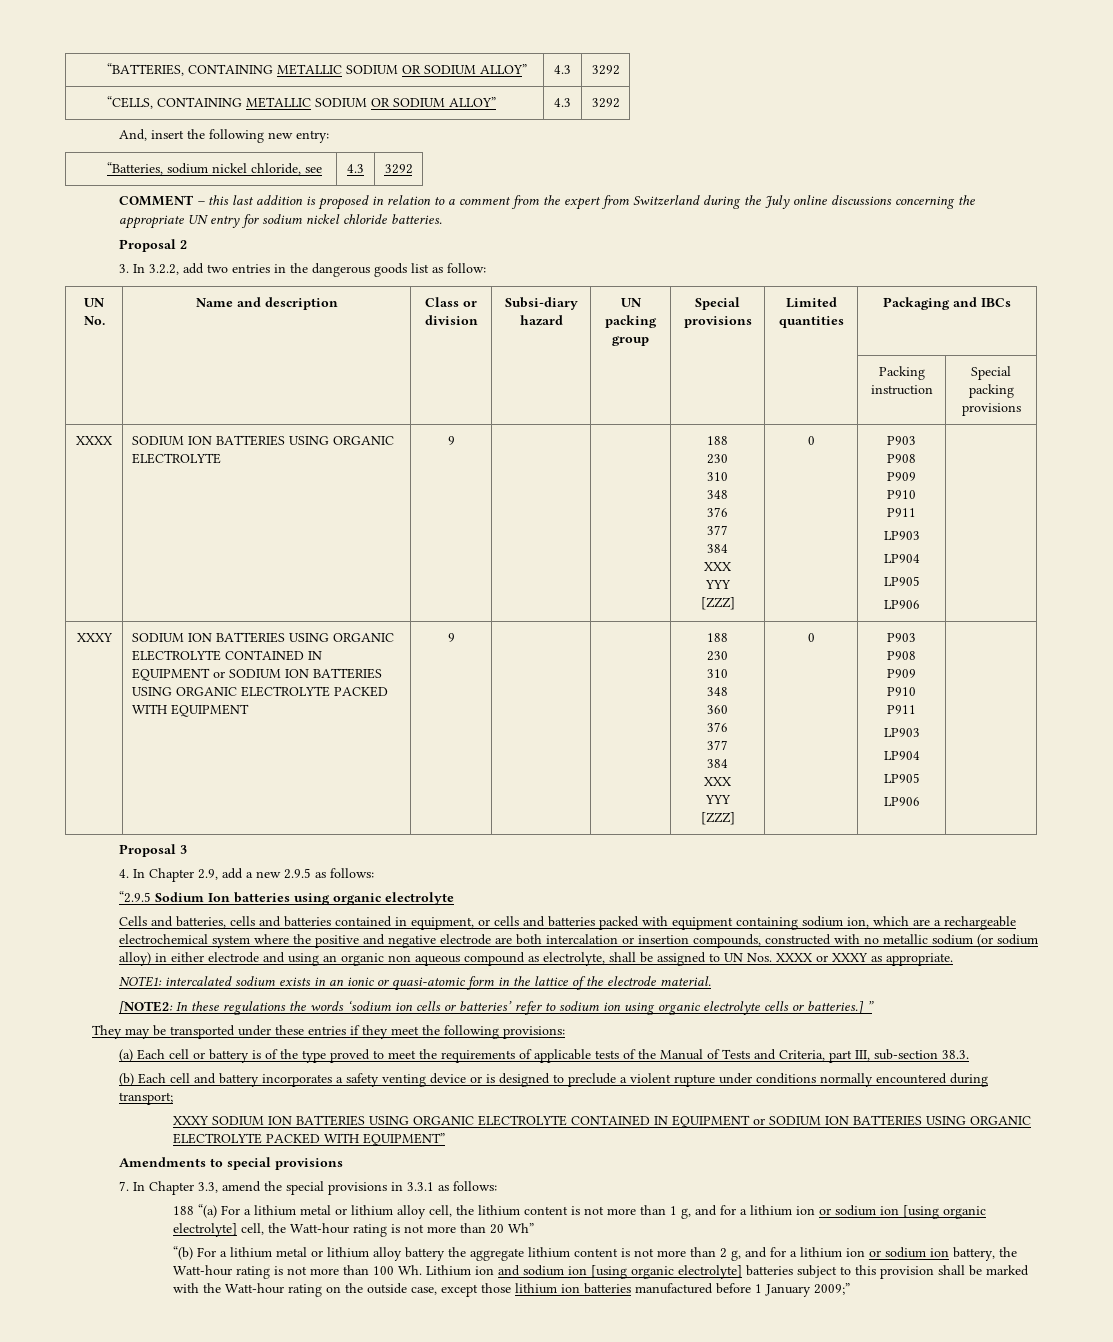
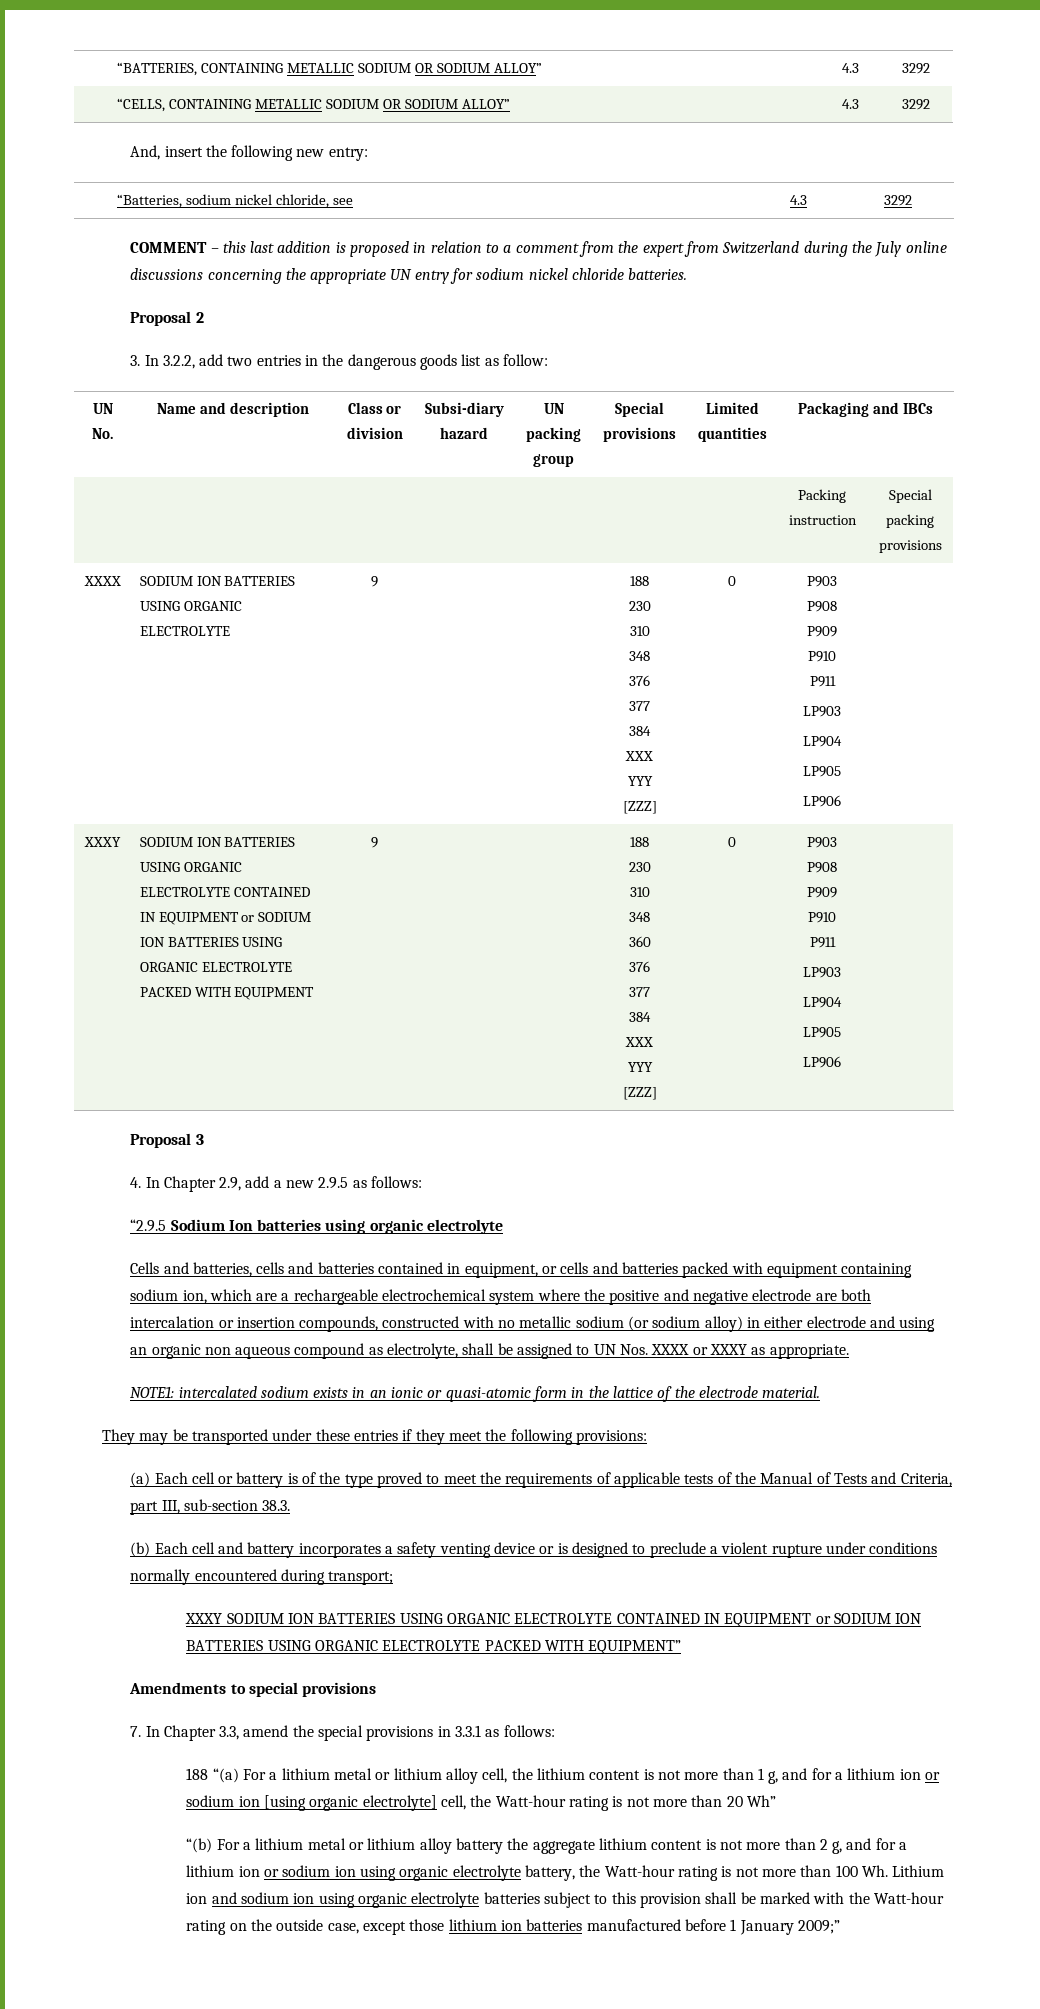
- [NOTE2: In these regulations the words ‘sodium ion cells or batteries’ refer to sodium ion using organic electrolyte cells or batteries.] ”
- “(b) For a lithium metal or lithium alloy battery the aggregate lithium content is not more than 2 g, and for a lithium ion or sodium ion battery, the Watt-hour rating is not more than 100 Wh. Lithium ion and sodium ion [using organic electrolyte] batteries subject to this provision shall be marked with the Watt-hour rating on the outside case, except those lithium ion batteries manufactured before 1 January 2009;”
+ “(b) For a lithium metal or lithium alloy battery the aggregate lithium content is not more than 2 g, and for a lithium ion or sodium ion using organic electrolyte battery, the Watt-hour rating is not more than 100 Wh. Lithium ion and sodium ion using organic electrolyte batteries subject to this provision shall be marked with the Watt-hour rating on the outside case, except those lithium ion batteries manufactured before 1 January 2009;”

